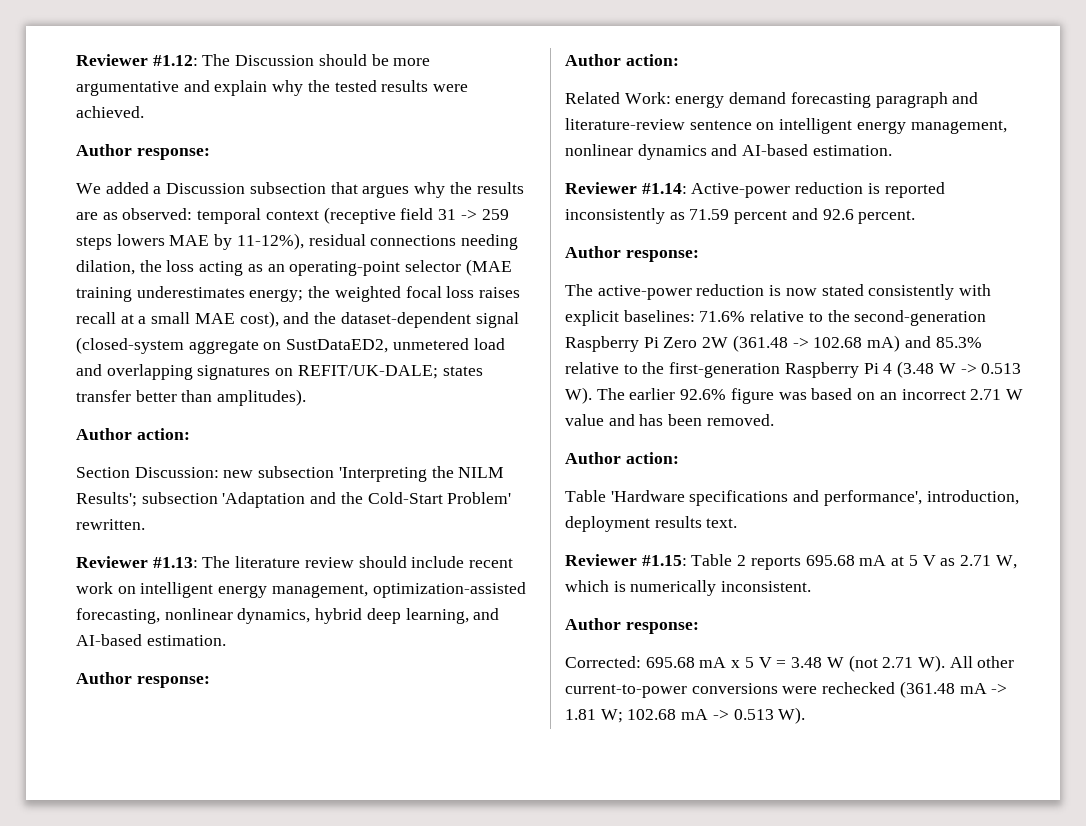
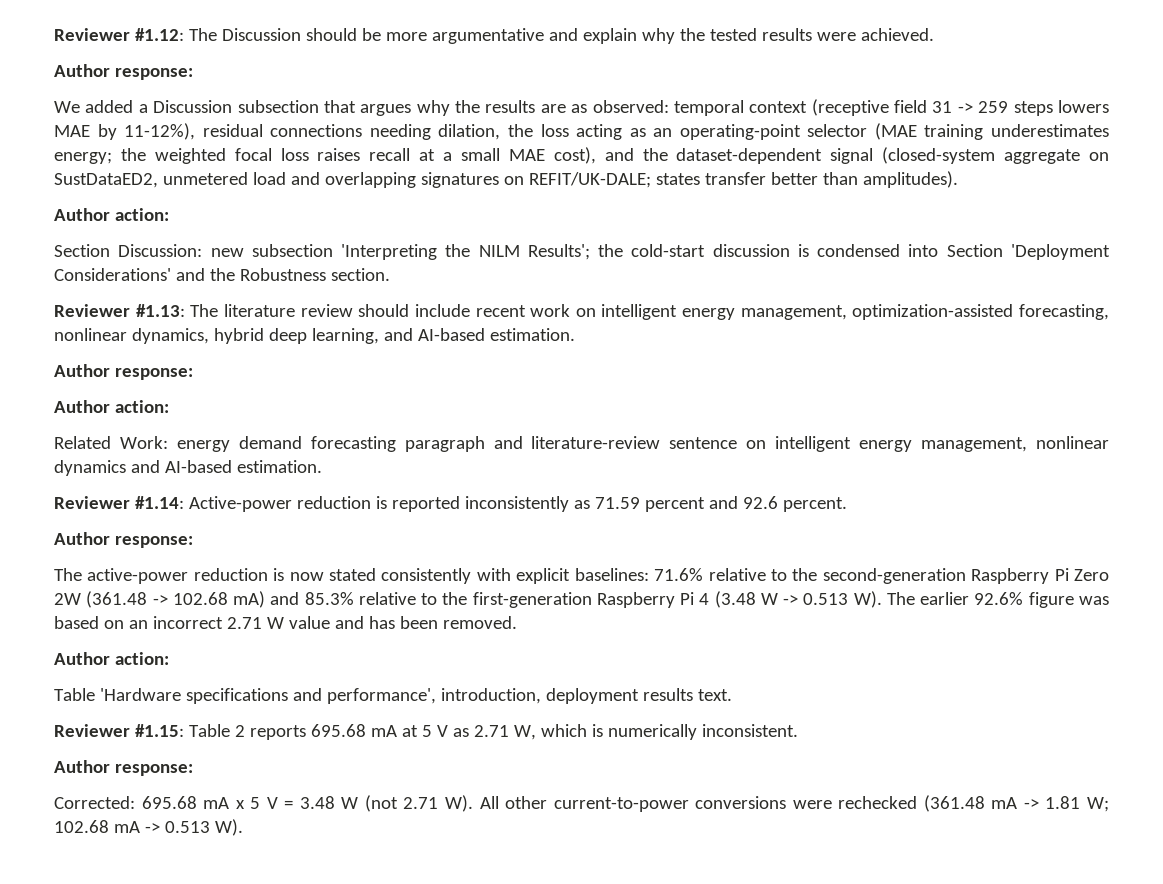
- Section Discussion: new subsection 'Interpreting the NILM Results'; subsection 'Adaptation and the Cold-Start Problem' rewritten.
+ Section Discussion: new subsection 'Interpreting the NILM Results'; the cold-start discussion is condensed into Section 'Deployment Considerations' and the Robustness section.

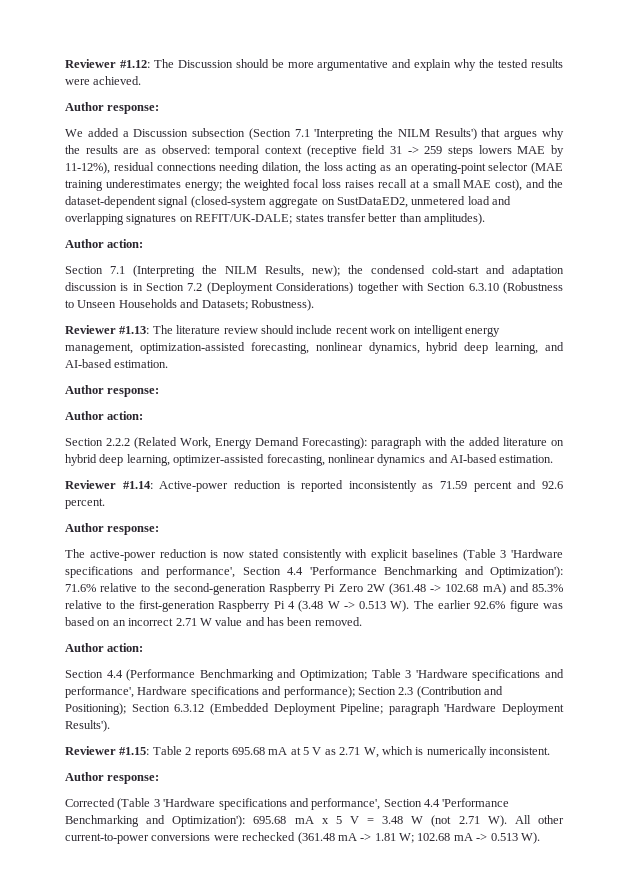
- We added a Discussion subsection that argues why the results are as observed:
+ We added a Discussion subsection (Section 7.1 'Interpreting the NILM Results') that argues why the results are as observed:
- Section Discussion: new subsection 'Interpreting the NILM Results'; the cold-start discussion is condensed into Section 'Deployment Considerations' and the Robustness section.
+ Section 7.1 (Interpreting the NILM Results, new); the condensed cold-start and adaptation discussion is in Section 7.2 (Deployment Considerations) together with Section 6.3.10 (Robustness to Unseen Households and Datasets; Robustness).
- Related Work: energy demand forecasting paragraph and literature-review sentence on intelligent energy management, nonlinear dynamics and AI-based estimation.
+ Section 2.2.2 (Related Work, Energy Demand Forecasting): paragraph with the added literature on hybrid deep learning, optimizer-assisted forecasting, nonlinear dynamics and AI-based estimation.
- The active-power reduction is now stated consistently with explicit baselines: 71.6% relative to the second-generation Raspberry Pi Zero 2W (361.48 -> 102.68 mA) and 85.3% relative to the first-generation Raspberry Pi 4 (3.48 W -> 0.513 W). The earlier 92.6% figure was based on an incorrect 2.71 W value and has been removed.
+ The active-power reduction is now stated consistently with explicit baselines (Table 3 'Hardware specifications and performance', Section 4.4 'Performance Benchmarking and Optimization'): 71.6% relative to the second-generation Raspberry Pi Zero 2W (361.48 -> 102.68 mA) and 85.3% relative to the first-generation Raspberry Pi 4 (3.48 W -> 0.513 W). The earlier 92.6% figure was based on an incorrect 2.71 W value and has been removed.
- Table 'Hardware specifications and performance', introduction, deployment results text.
+ Section 4.4 (Performance Benchmarking and Optimization; Table 3 'Hardware specifications and performance', Hardware specifications and performance); Section 2.3 (Contribution and Positioning); Section 6.3.12 (Embedded Deployment Pipeline; paragraph 'Hardware Deployment Results').
- Corrected: 695.68 mA x 5 V = 3.48 W (not 2.71 W). All other current-to-power conversions were rechecked (361.48 mA -> 1.81 W; 102.68 mA -> 0.513 W).
+ Corrected (Table 3 'Hardware specifications and performance', Section 4.4 'Performance Benchmarking and Optimization'): 695.68 mA x 5 V = 3.48 W (not 2.71 W). All other current-to-power conversions were rechecked (361.48 mA -> 1.81 W; 102.68 mA -> 0.513 W).

